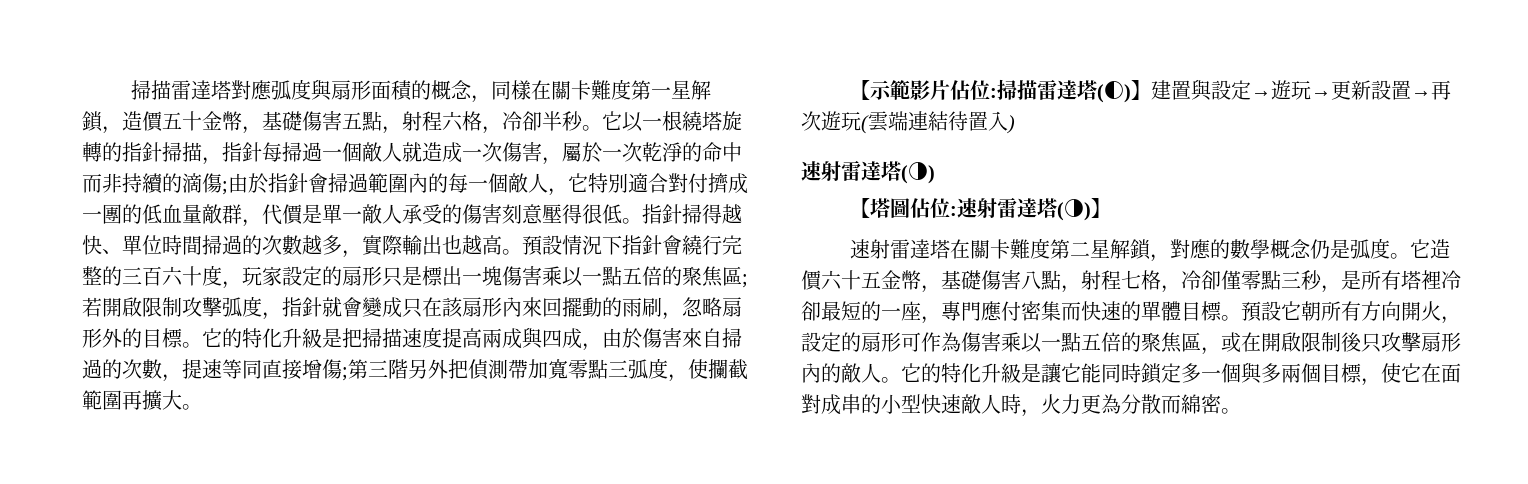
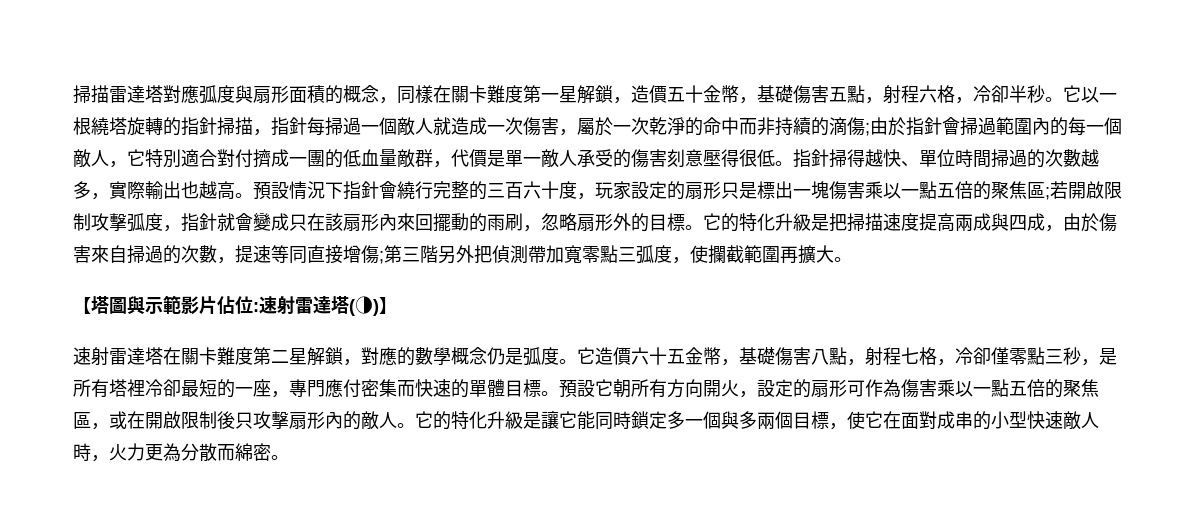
- 【示範影片佔位:掃描雷達塔(◐)】建置與設定→遊玩→更新設置→再次遊玩(雲端連結待置入)
- 速射雷達塔(◑)
- 【塔圖佔位:速射雷達塔(◑)】
+ 【塔圖與示範影片佔位:速射雷達塔(◑)】

